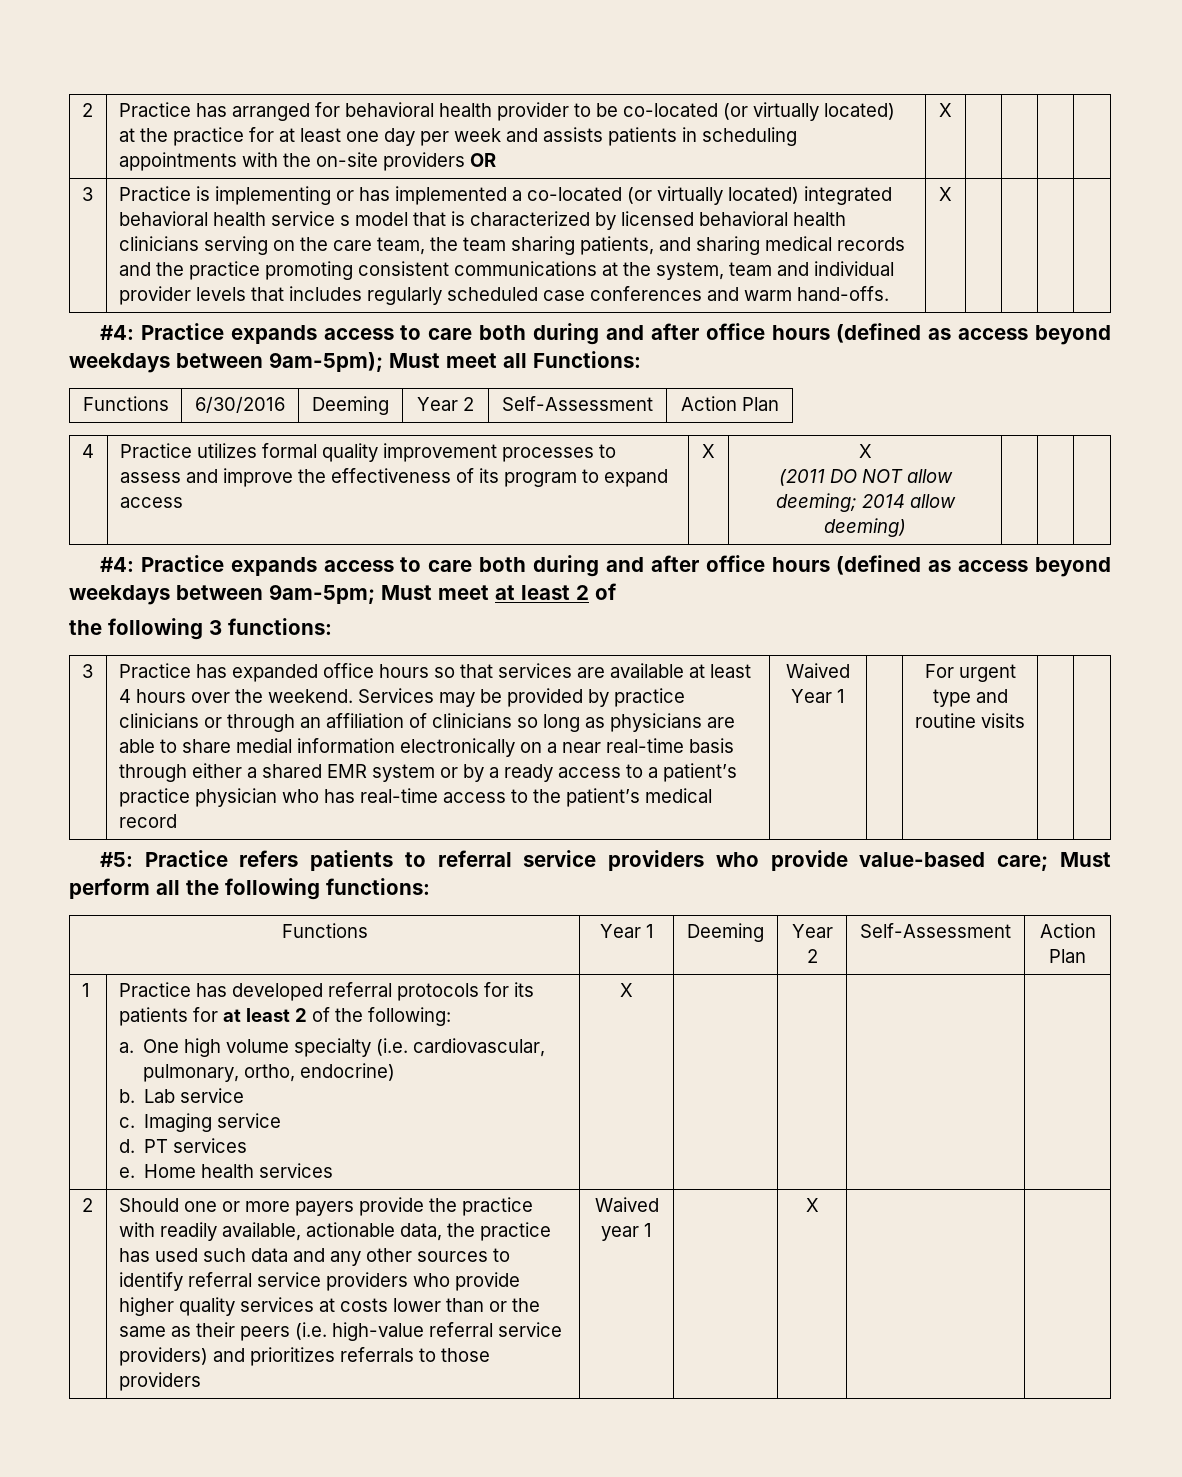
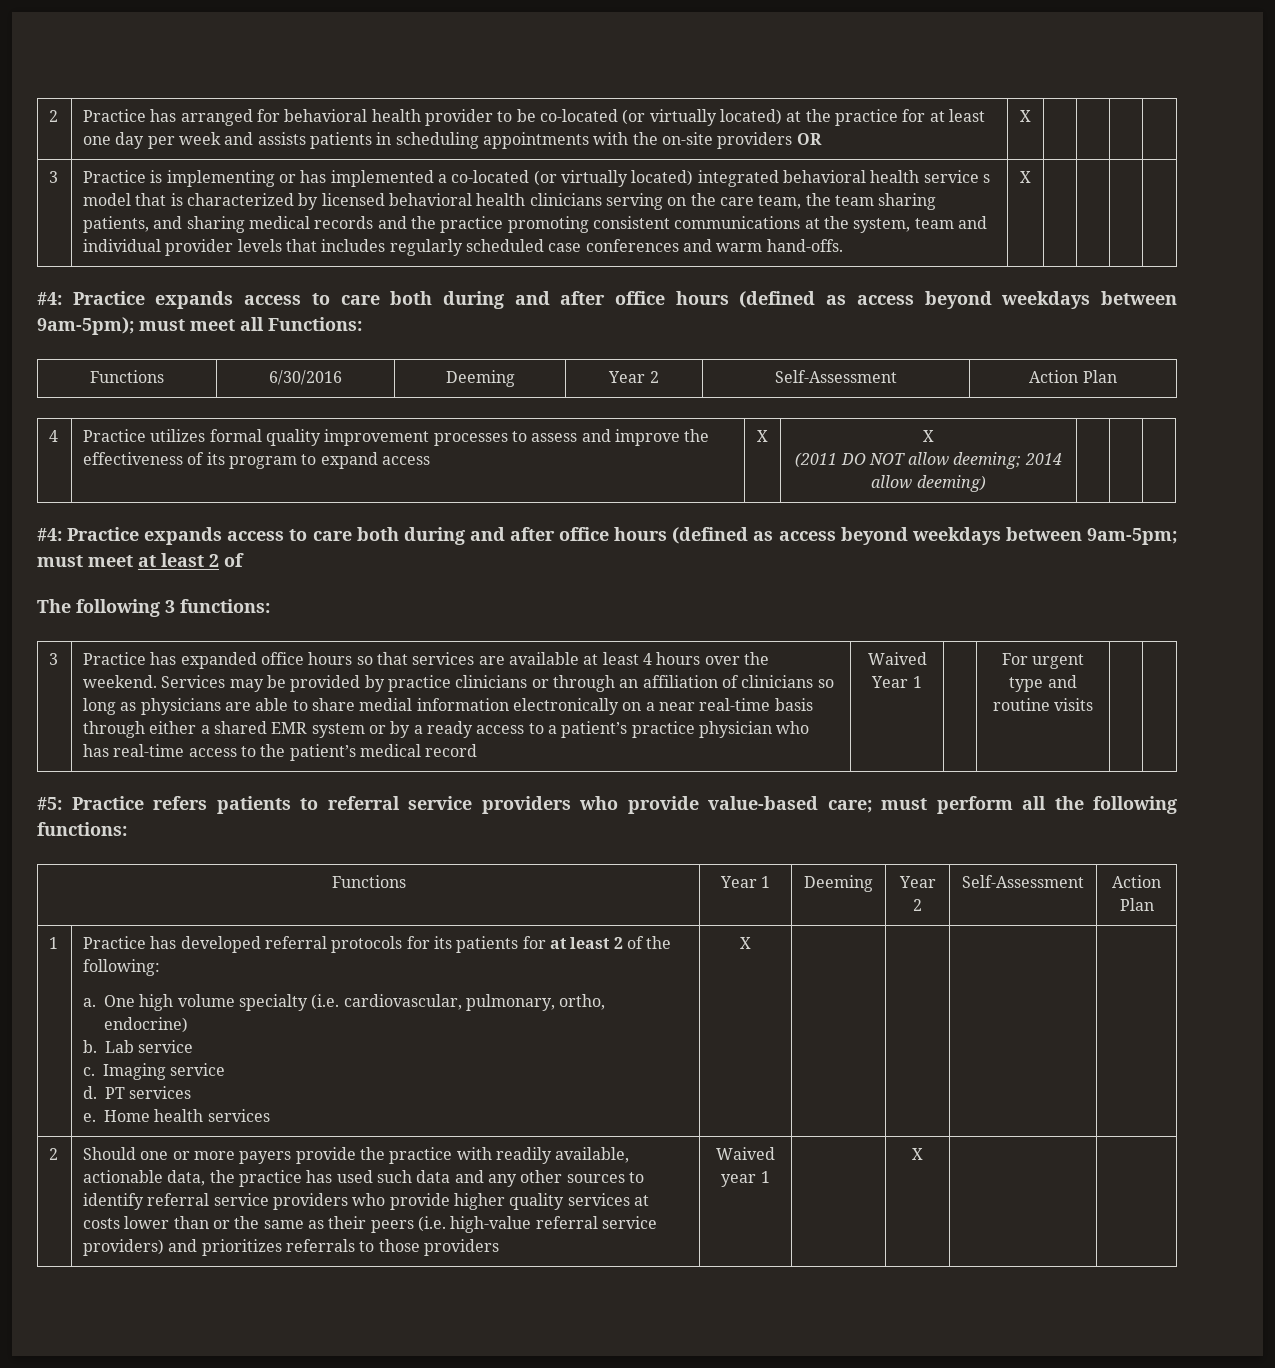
- #4: Practice expands access to care both during and after office hours (defined as access beyond weekdays between 9am-5pm); Must meet all Functions:
+ #4: Practice expands access to care both during and after office hours (defined as access beyond weekdays between 9am-5pm); must meet all Functions:
- #4: Practice expands access to care both during and after office hours (defined as access beyond weekdays between 9am-5pm; Must meet at least 2 of
+ #4: Practice expands access to care both during and after office hours (defined as access beyond weekdays between 9am-5pm; must meet at least 2 of
- the following 3 functions:
+ The following 3 functions:
- #5: Practice refers patients to referral service providers who provide value-based care; Must perform all the following functions:
+ #5: Practice refers patients to referral service providers who provide value-based care; must perform all the following functions:

